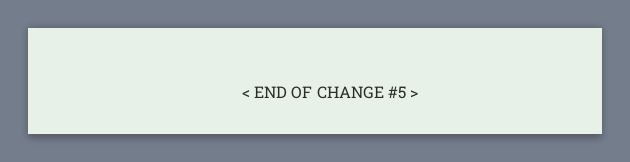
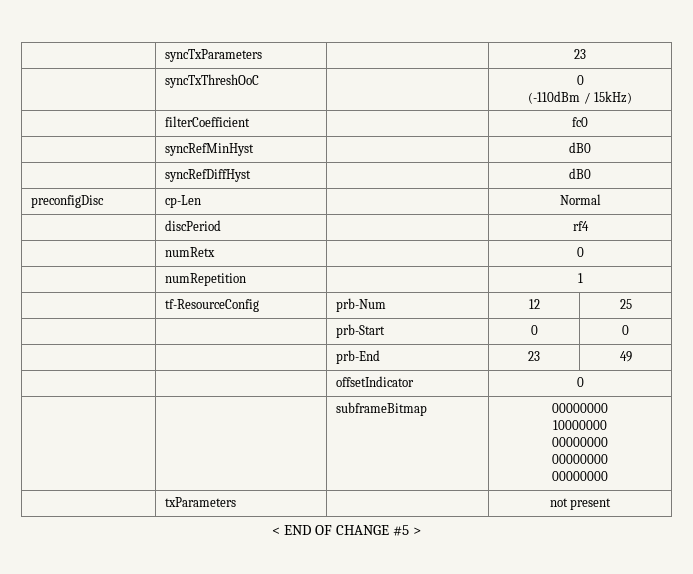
+ | syncTxParameters | | 23
+ | syncTxThreshOoC | | 0
+ (-110dBm / 15kHz)
+ | filterCoefficient | | fc0
+ | syncRefMinHyst | | dB0
+ | syncRefDiffHyst | | dB0
+ preconfigDisc | cp-Len | | Normal
+ | discPeriod | | rf4
+ | numRetx | | 0
+ | numRepetition | | 1
+ | tf-ResourceConfig | prb-Num | 12 | 25
+ | | prb-Start | 0 | 0
+ | | prb-End | 23 | 49
+ | | offsetIndicator | 0
+ | | subframeBitmap | 00000000
+ 10000000
+ 00000000
+ 00000000
+ 00000000
+ | txParameters | | not present

